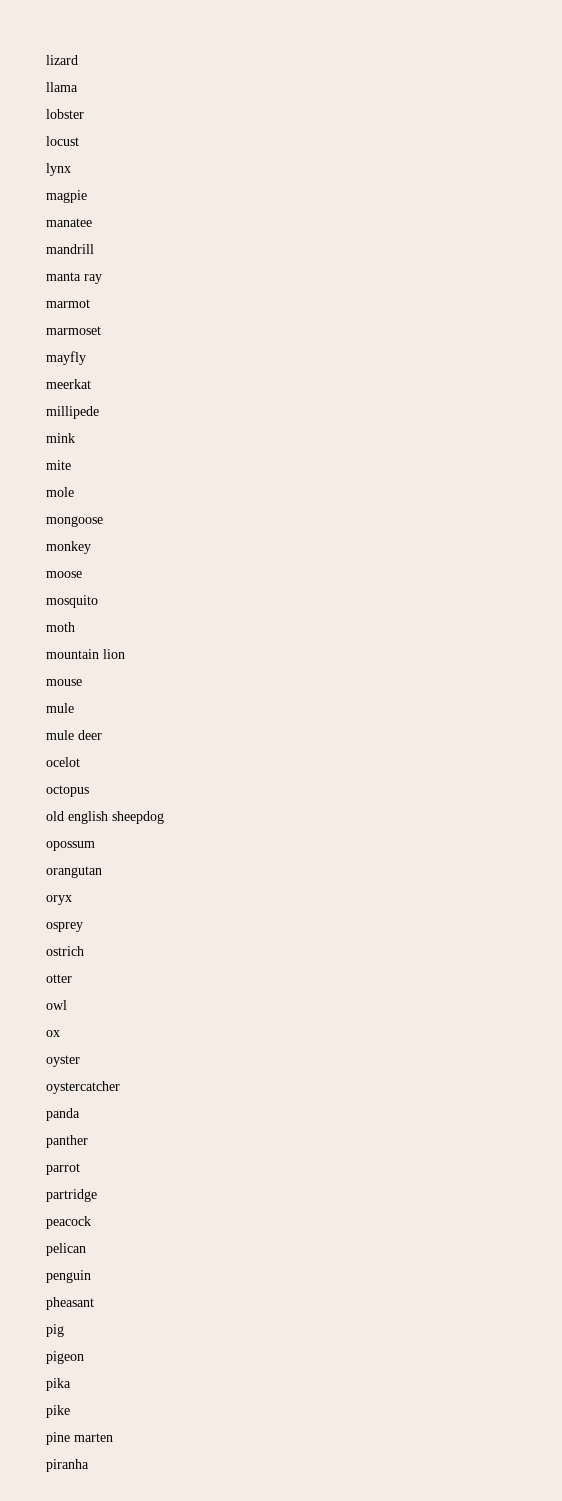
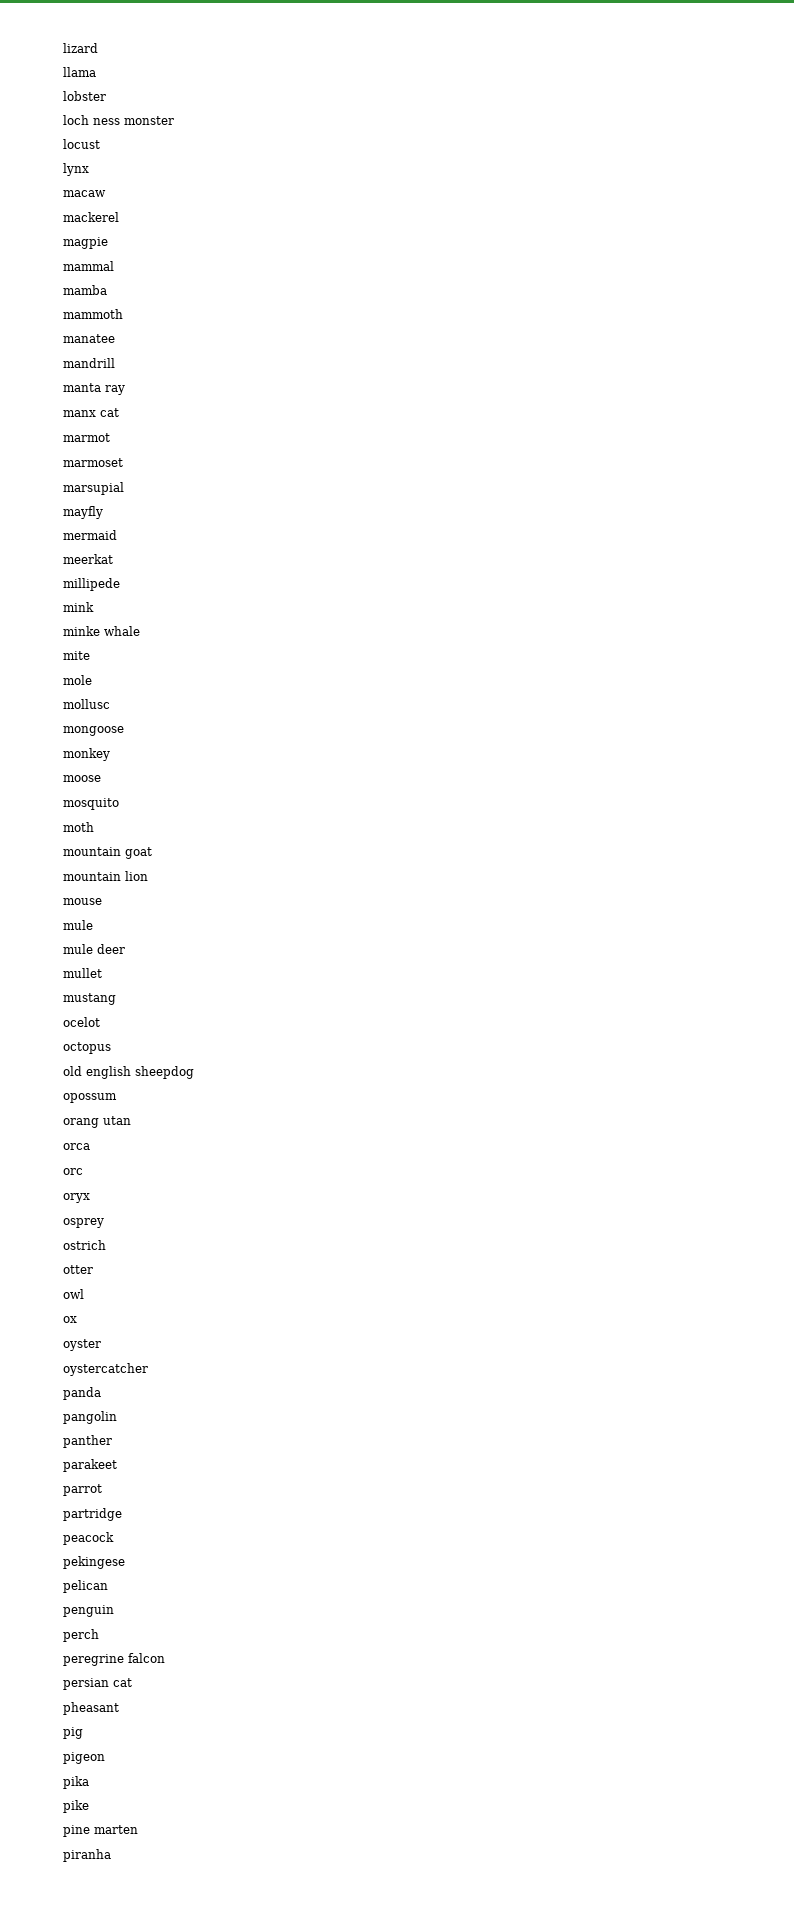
+ loch ness monster
+ macaw
+ mackerel
+ mammal
+ mamba
+ mammoth
+ manx cat
+ marsupial
+ mermaid
+ minke whale
+ mollusc
+ mountain goat
+ mullet
+ mustang
- orangutan
+ orang utan
+ orca
+ orc
+ pangolin
+ parakeet
+ pekingese
+ perch
+ peregrine falcon
+ persian cat

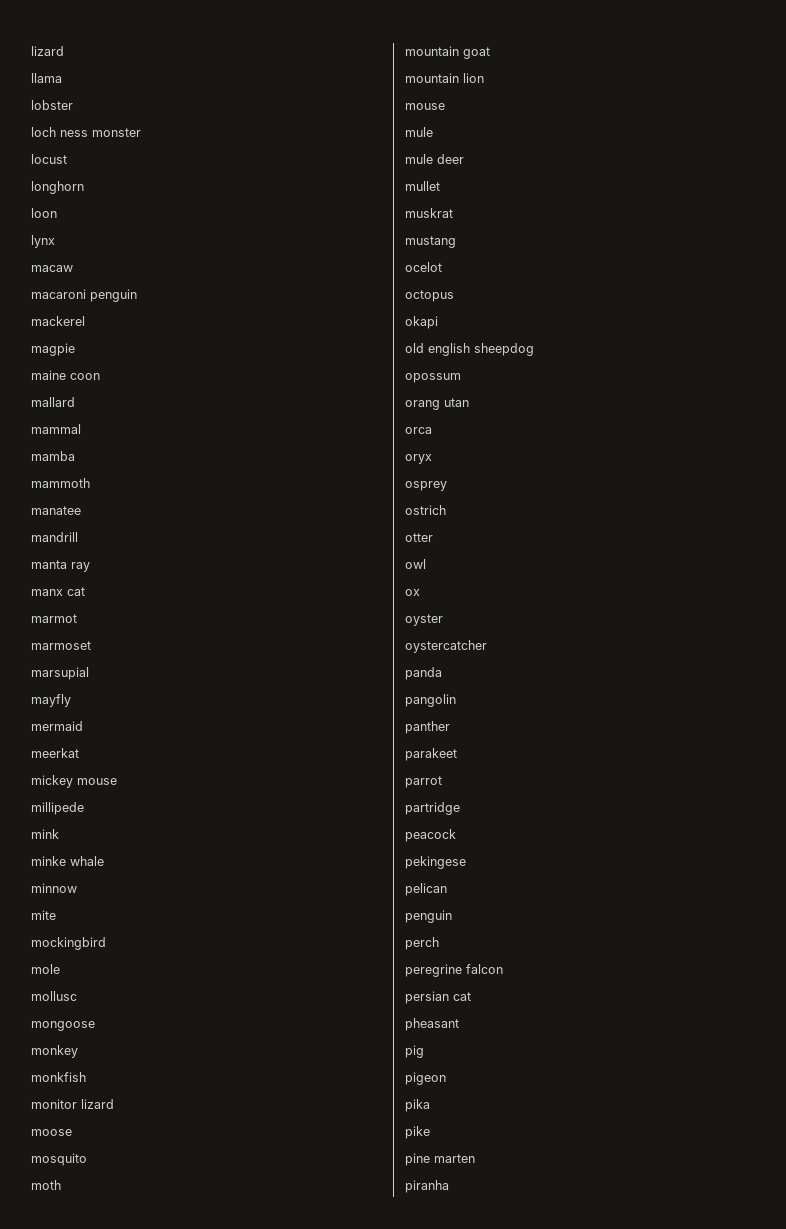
+ longhorn
+ loon
+ macaroni penguin
+ maine coon
+ mallard
+ mickey mouse
+ minnow
+ mockingbird
+ monkfish
+ monitor lizard
+ muskrat
+ okapi
- orc

